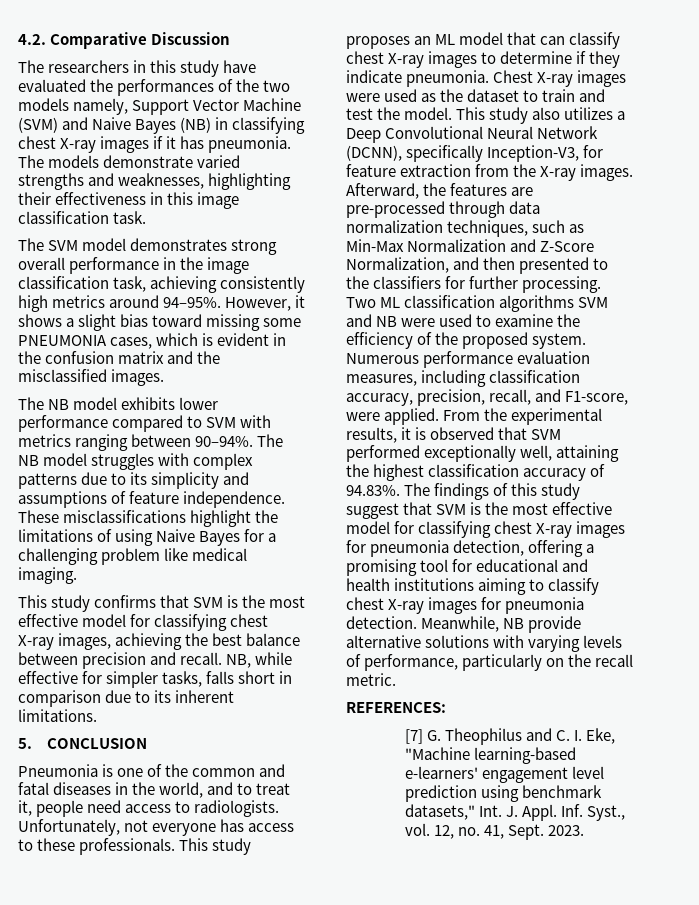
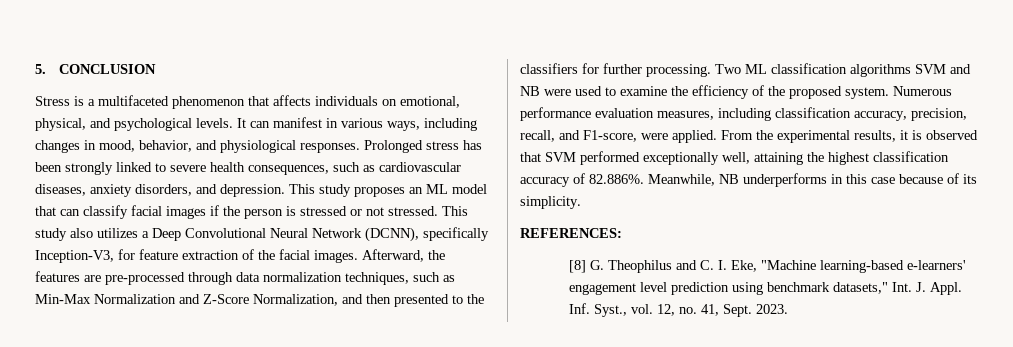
- 4.2. Comparative Discussion
- The researchers in this study have evaluated the performances of the two models namely, Support Vector Machine (SVM) and Naive Bayes (NB) in classifying chest X-ray images if it has pneumonia. The models demonstrate varied strengths and weaknesses, highlighting their effectiveness in this image classification task.
- The SVM model demonstrates strong overall performance in the image classification task, achieving consistently high metrics around 94–95%. However, it shows a slight bias toward missing some PNEUMONIA cases, which is evident in the confusion matrix and the misclassified images.
- The NB model exhibits lower performance compared to SVM with metrics ranging between 90–94%. The NB model struggles with complex patterns due to its simplicity and assumptions of feature independence. These misclassifications highlight the limitations of using Naive Bayes for a challenging problem like medical imaging.
- This study confirms that SVM is the most effective model for classifying chest X-ray images, achieving the best balance between precision and recall. NB, while effective for simpler tasks, falls short in comparison due to its inherent limitations.
  5. CONCLUSION
- Pneumonia is one of the common and fatal diseases in the world, and to treat it, people need access to radiologists. Unfortunately, not everyone has access to these professionals.
+ Stress is a multifaceted phenomenon that affects individuals on emotional, physical, and psychological levels. It can manifest in various ways, including changes in mood, behavior, and physiological responses. Prolonged stress has been strongly linked to severe health consequences, such as cardiovascular diseases, anxiety disorders, and depression.
- This study proposes an ML model that can classify chest X-ray images to determine if they indicate pneumonia. Chest X-ray images were used as the dataset to train and test the model.
+ This study proposes an ML model that can classify facial images if the person is stressed or not stressed.
- This study also utilizes a Deep Convolutional Neural Network (DCNN), specifically Inception-V3, for feature extraction from the X-ray images.
+ This study also utilizes a Deep Convolutional Neural Network (DCNN), specifically Inception-V3, for feature extraction of the facial images.
- From the experimental results, it is observed that SVM performed exceptionally well, attaining the highest classification accuracy of 94.83%. The findings of this study suggest that SVM is the most effective model for classifying chest X-ray images for pneumonia detection, offering a promising tool for educational and health institutions aiming to classify chest X-ray images for pneumonia detection. Meanwhile, NB provide alternative solutions with varying levels of performance, particularly on the recall metric.
+ From the experimental results, it is observed that SVM performed exceptionally well, attaining the highest classification accuracy of 82.886%. Meanwhile, NB underperforms in this case because of its simplicity.
- [7] G. Theophilus and C. I. Eke, "Machine learning-based e-learners' engagement level prediction using benchmark datasets," Int. J. Appl.
+ [8] G. Theophilus and C. I. Eke, "Machine learning-based e-learners' engagement level prediction using benchmark datasets," Int. J. Appl.

